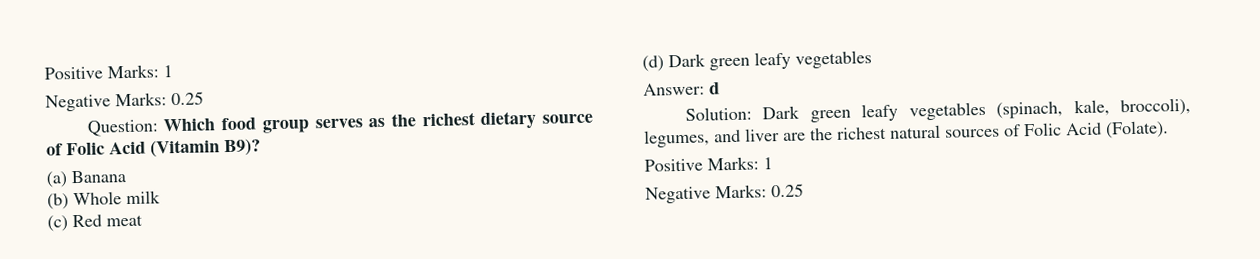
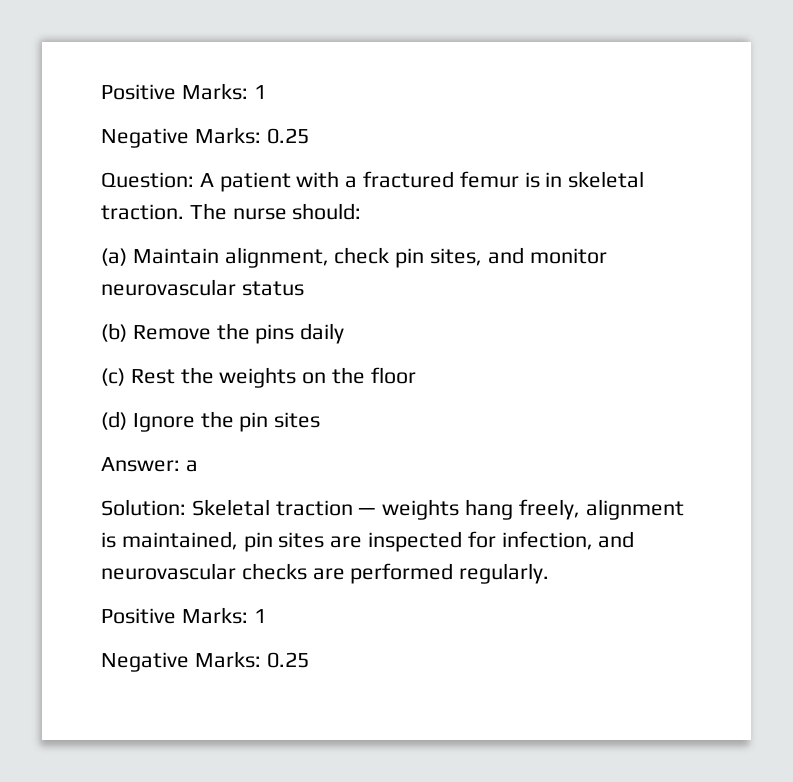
- Question: Which food group serves as the richest dietary source of Folic Acid (Vitamin B9)?
- (a) Banana
- (b) Whole milk
- (c) Red meat
- (d) Dark green leafy vegetables
+ Question: A patient with a fractured femur is in skeletal traction. The nurse should:
+ (a) Maintain alignment, check pin sites, and monitor neurovascular status
+ (b) Remove the pins daily
+ (c) Rest the weights on the floor
+ (d) Ignore the pin sites
- Answer: d
+ Answer: a
- Solution: Dark green leafy vegetables (spinach, kale, broccoli), legumes, and liver are the richest natural sources of Folic Acid (Folate).
+ Solution: Skeletal traction — weights hang freely, alignment is maintained, pin sites are inspected for infection, and neurovascular checks are performed regularly.

